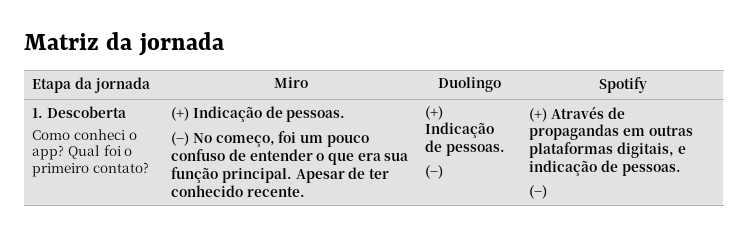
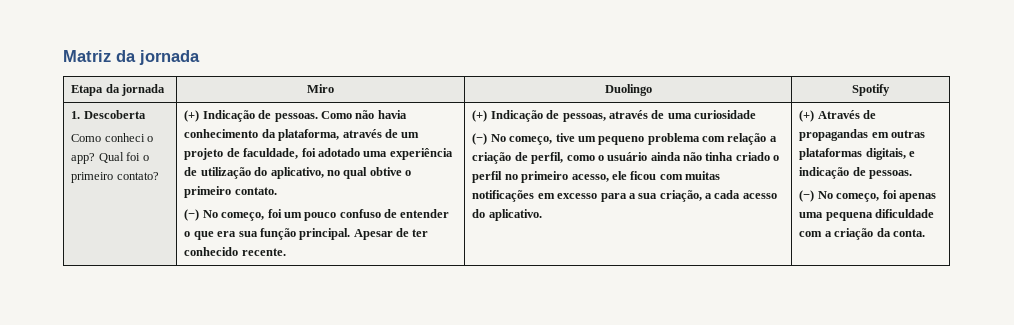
+ Como não havia conhecimento da plataforma, através de um projeto de faculdade, foi adotado uma experiência de utilização do aplicativo, no qual obtive o primeiro contato.
- Apesar de ter conhecido recente. | (+) Indicação de pessoas.
- (−)
+ Apesar de ter conhecido recente. | (+) Indicação de pessoas, através de uma curiosidade
+ (−) No começo, tive um pequeno problema com relação a criação de perfil, como o usuário ainda não tinha criado o perfil no primeiro acesso, ele ficou com muitas notificações em excesso para a sua criação, a cada acesso do aplicativo.
  (+) Através de propagandas em outras plataformas digitais, e indicação de pessoas.
- (−)
+ (−) No começo, foi apenas uma pequena dificuldade com a criação da conta.

